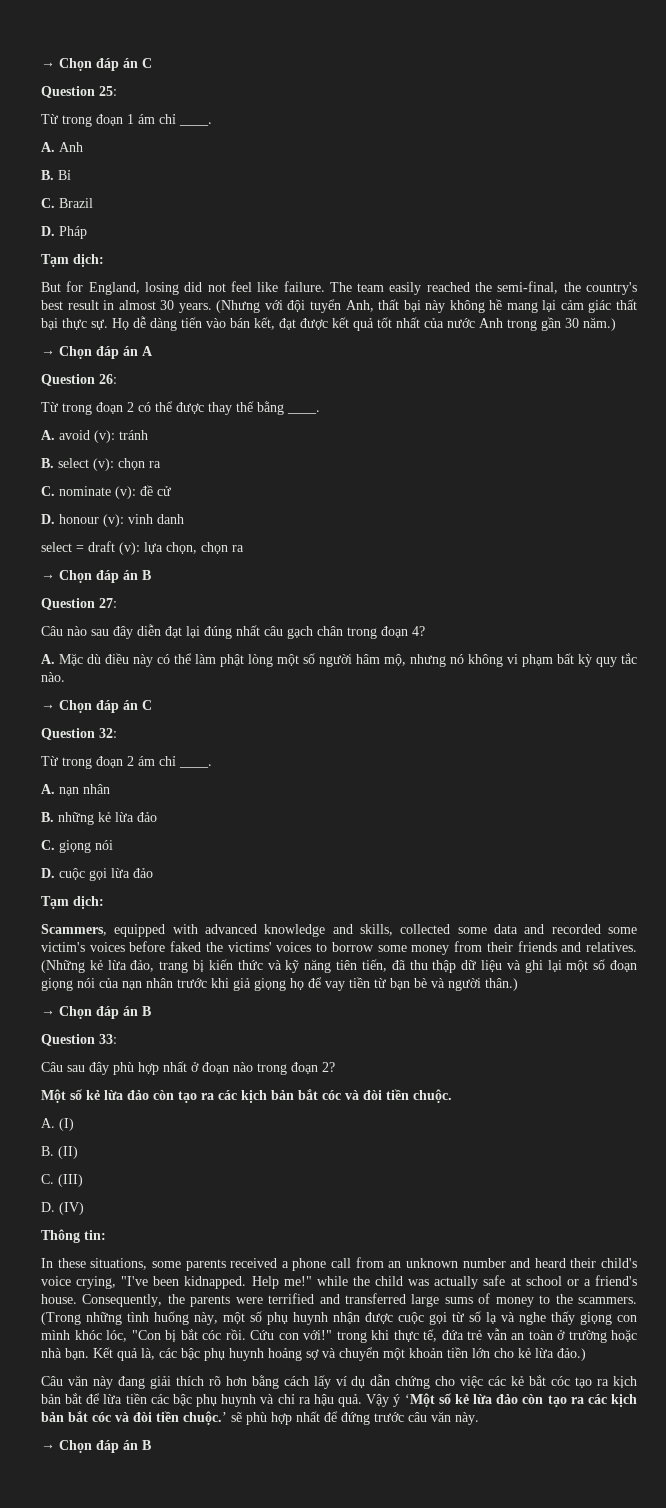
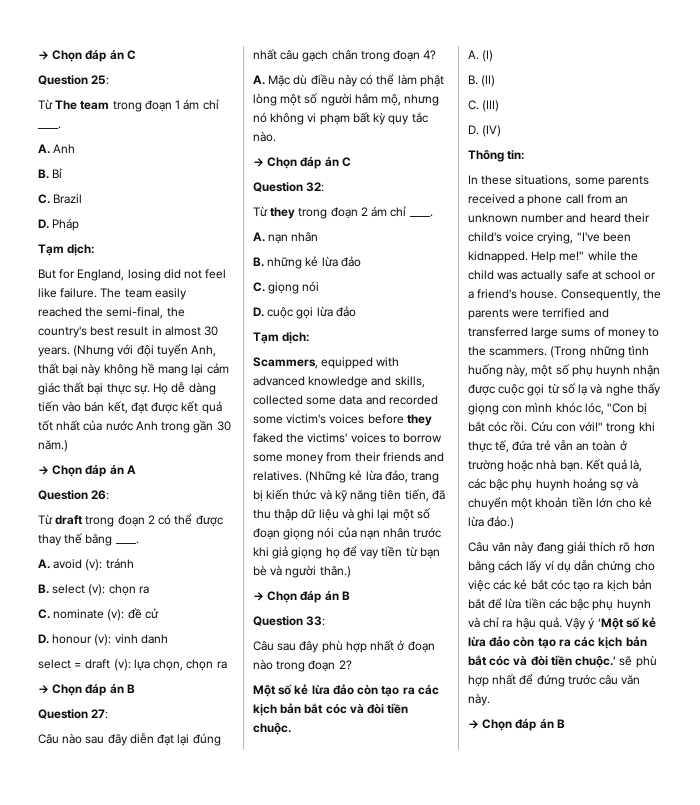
- Từ trong đoạn 1 ám chỉ ____.
+ Từ The team trong đoạn 1 ám chỉ ____.
- Từ trong đoạn 2 có thể được thay thế bằng ____.
+ Từ draft trong đoạn 2 có thể được thay thế bằng ____.
- Từ trong đoạn 2 ám chỉ ____.
+ Từ they trong đoạn 2 ám chỉ ____.
- Scammers, equipped with advanced knowledge and skills, collected some data and recorded some victim's voices before faked the victims' voices to borrow some money from their friends and relatives.
+ Scammers, equipped with advanced knowledge and skills, collected some data and recorded some victim's voices before they faked the victims' voices to borrow some money from their friends and relatives.

